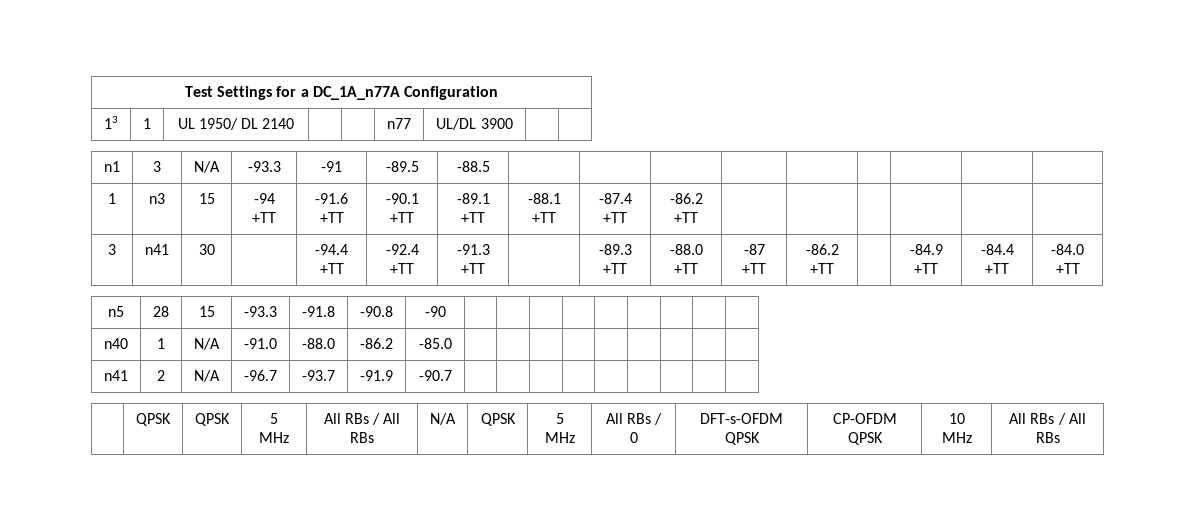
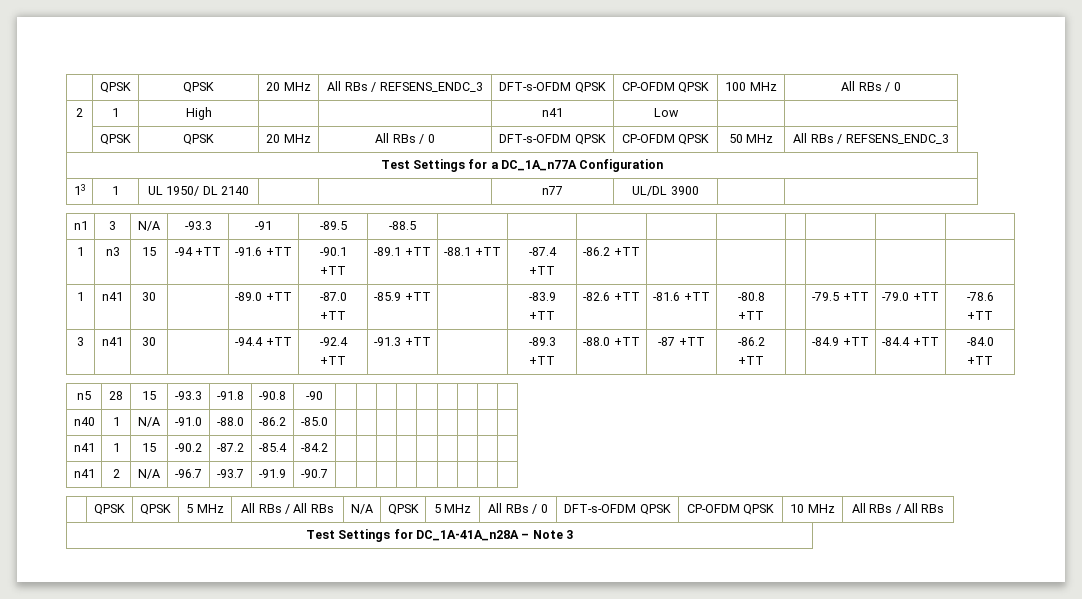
+ | QPSK | QPSK | 20 MHz | All RBs / REFSENS_ENDC_3 | DFT-s-OFDM QPSK | CP-OFDM QPSK | 100 MHz | All RBs / 0
+ 2 | 1 | High | | | n41 | Low | |
+ | QPSK | QPSK | 20 MHz | All RBs / 0 | DFT-s-OFDM QPSK | CP-OFDM QPSK | 50 MHz | All RBs / REFSENS_ENDC_3
+ 1 | n41 | 30 | | -89.0 +TT | -87.0 +TT | -85.9 +TT | | -83.9 +TT | -82.6 +TT | -81.6 +TT | -80.8 +TT | | -79.5 +TT | -79.0 +TT | -78.6 +TT
+ n41 | 1 | 15 | -90.2 | -87.2 | -85.4 | -84.2 | | | | | | | | |
+ Test Settings for DC_1A-41A_n28A – Note 3

